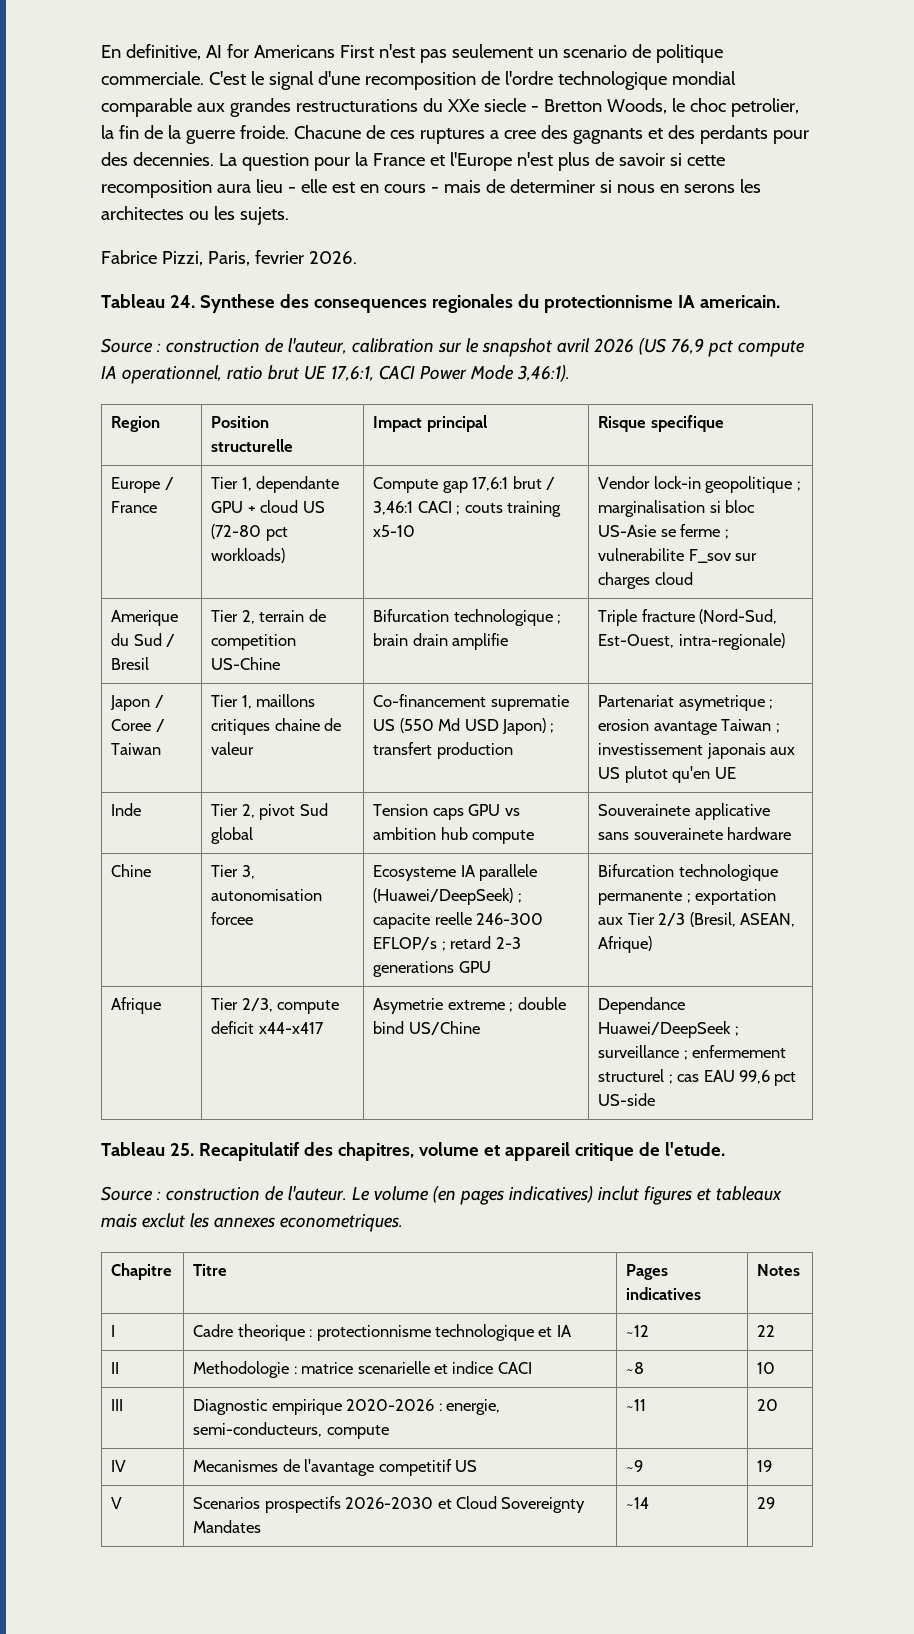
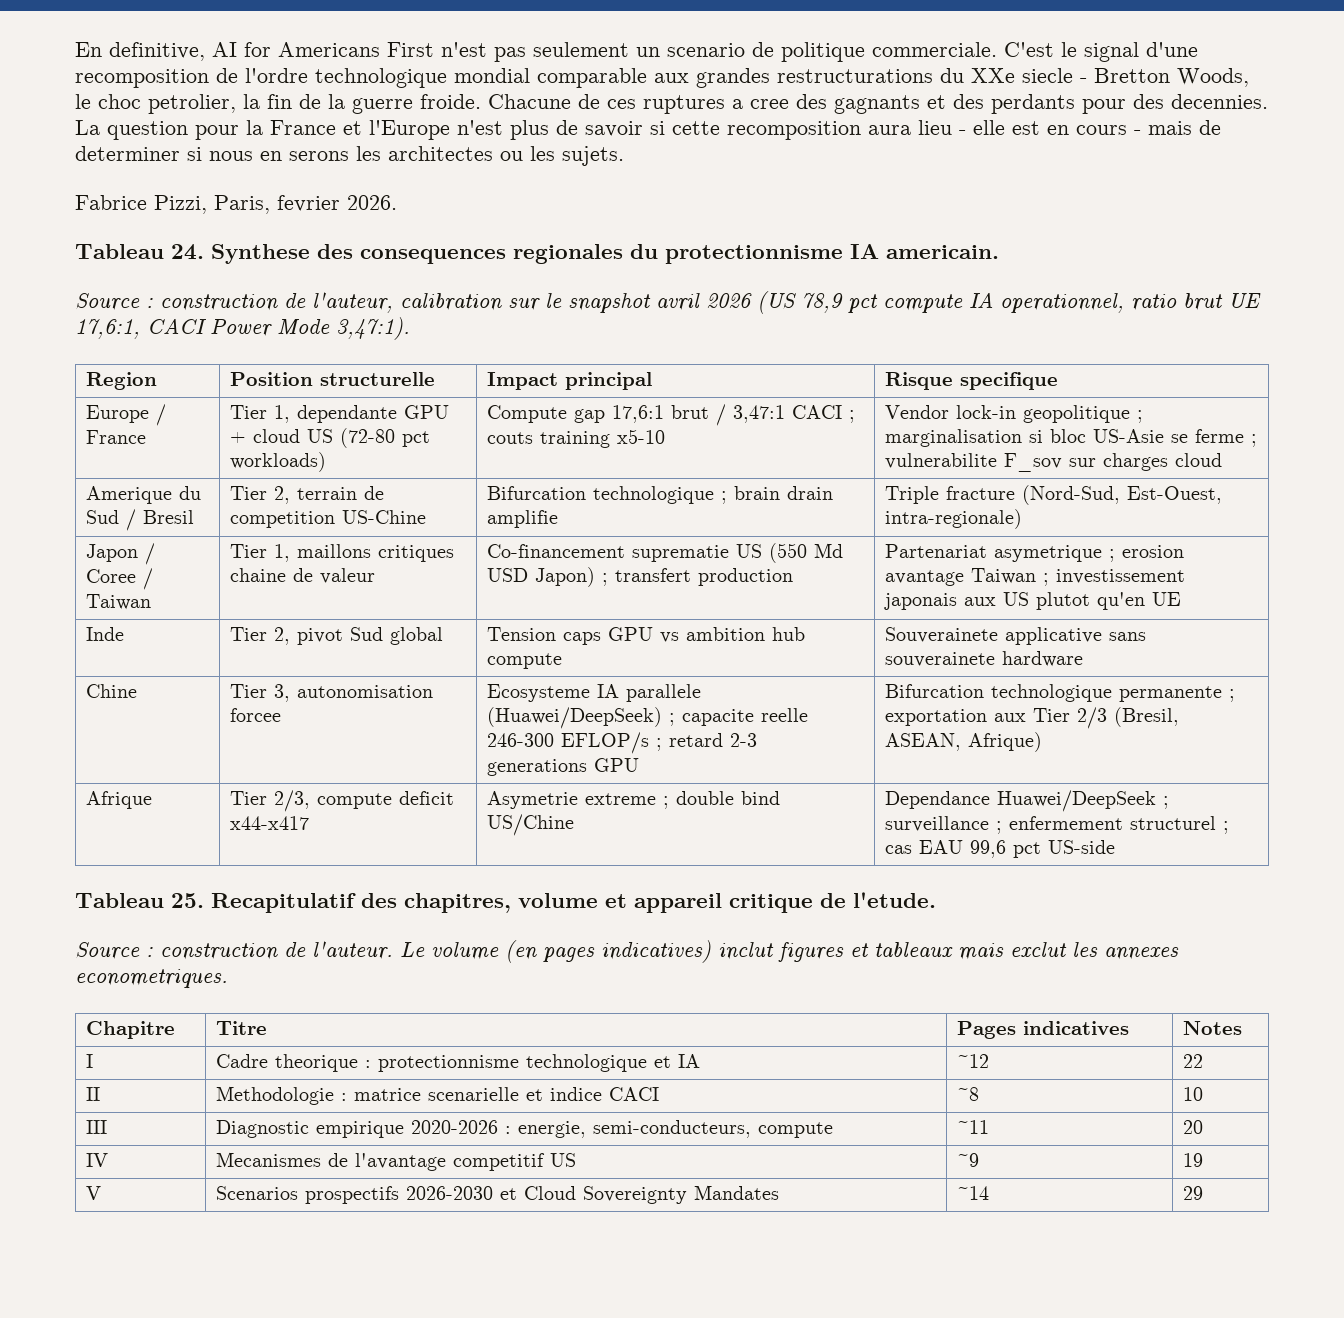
- Source : construction de l'auteur, calibration sur le snapshot avril 2026 (US 76,9 pct compute IA operationnel, ratio brut UE 17,6:1, CACI Power Mode 3,46:1).
+ Source : construction de l'auteur, calibration sur le snapshot avril 2026 (US 78,9 pct compute IA operationnel, ratio brut UE 17,6:1, CACI Power Mode 3,47:1).
- Europe / France | Tier 1, dependante GPU + cloud US (72-80 pct workloads) | Compute gap 17,6:1 brut / 3,46:1 CACI ; couts training x5-10 | Vendor lock-in geopolitique ; marginalisation si bloc US-Asie se ferme ; vulnerabilite F_sov sur charges cloud
+ Europe / France | Tier 1, dependante GPU + cloud US (72-80 pct workloads) | Compute gap 17,6:1 brut / 3,47:1 CACI ; couts training x5-10 | Vendor lock-in geopolitique ; marginalisation si bloc US-Asie se ferme ; vulnerabilite F_sov sur charges cloud

